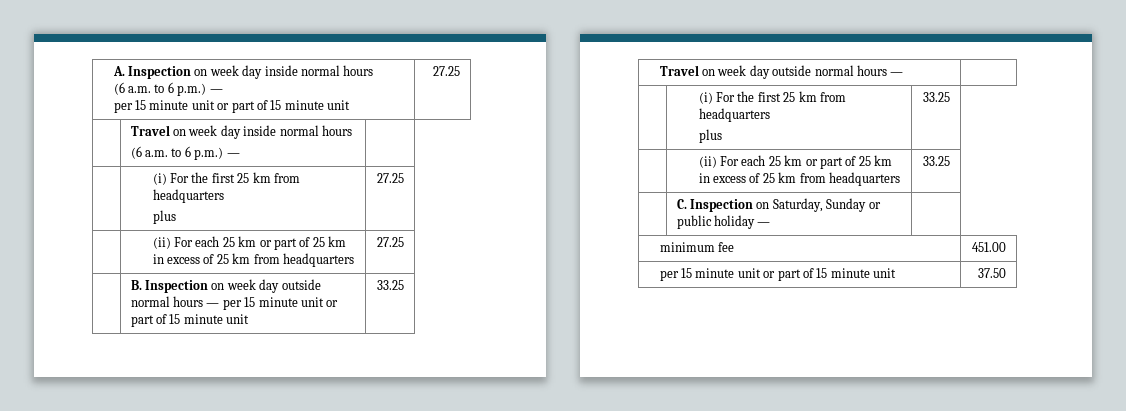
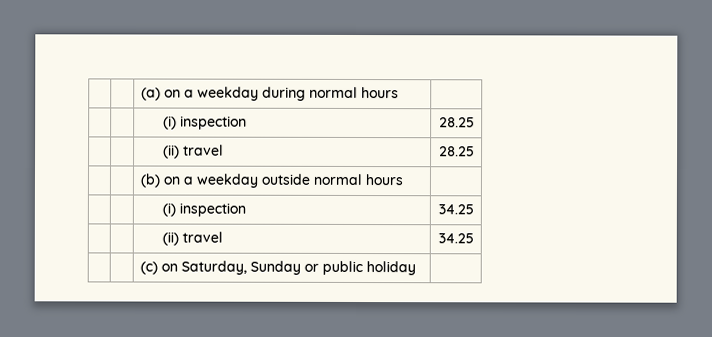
- A. Inspection on week day inside normal hours
- (6 a.m. to 6 p.m.) —
- per 15 minute unit or part of 15 minute unit | 27.25
- | Travel on week day inside normal hours
- (6 a.m. to 6 p.m.) — |
- | (i) For the first 25 km from headquarters
- plus | 27.25
- | (ii) For each 25 km or part of 25 km in excess of 25 km from headquarters | 27.25
- | B. Inspection on week day outside normal hours — per 15 minute unit or part of 15 minute unit | 33.25
- Travel on week day outside normal hours — |
- | (i) For the first 25 km from headquarters
- plus | 33.25
- | (ii) For each 25 km or part of 25 km in excess of 25 km from headquarters | 33.25
- | C. Inspection on Saturday, Sunday or public holiday — |
- minimum fee | 451.00
- per 15 minute unit or part of 15 minute unit | 37.50
+ | | (a) on a weekday during normal hours |
+ | | (i) inspection | 28.25
+ | | (ii) travel | 28.25
+ | | (b) on a weekday outside normal hours |
+ | | (i) inspection | 34.25
+ | | (ii) travel | 34.25
+ | | (c) on Saturday, Sunday or public holiday |

